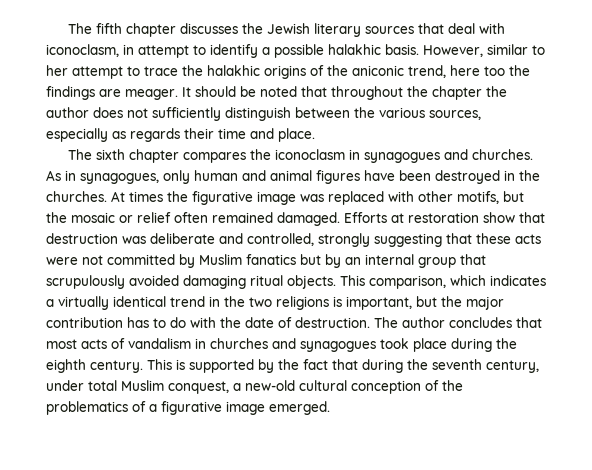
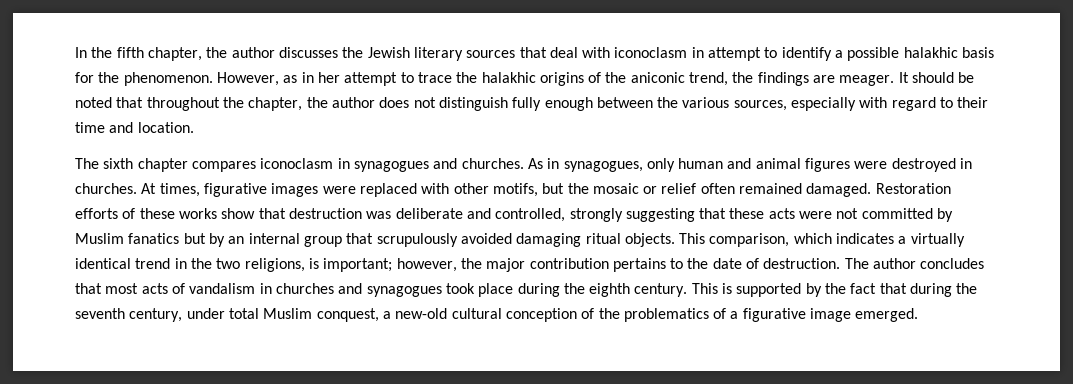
- The fifth chapter discusses the Jewish literary sources that deal with iconoclasm, in attempt to identify a possible halakhic basis. However, similar to her attempt to trace the halakhic origins of the aniconic trend, here too the findings are meager.
+ In the fifth chapter, the author discusses the Jewish literary sources that deal with iconoclasm in attempt to identify a possible halakhic basis for the phenomenon. However, as in her attempt to trace the halakhic origins of the aniconic trend, the findings are meager.
- It should be noted that throughout the chapter the author does not sufficiently distinguish between the various sources, especially as regards their time and place.
+ It should be noted that throughout the chapter, the author does not distinguish fully enough between the various sources, especially with regard to their time and location.
- The sixth chapter compares the iconoclasm in synagogues and churches.
+ The sixth chapter compares iconoclasm in synagogues and churches.
- As in synagogues, only human and animal figures have been destroyed in the churches.
+ As in synagogues, only human and animal figures were destroyed in churches.
- At times the figurative image was replaced with other motifs, but the mosaic or relief often remained damaged.
+ At times, figurative images were replaced with other motifs, but the mosaic or relief often remained damaged.
- Efforts at restoration show that destruction was deliberate and controlled, strongly suggesting that these acts were not committed by Muslim fanatics but by an internal group that scrupulously avoided damaging ritual objects.
+ Restoration efforts of these works show that destruction was deliberate and controlled, strongly suggesting that these acts were not committed by Muslim fanatics but by an internal group that scrupulously avoided damaging ritual objects.
- This comparison, which indicates a virtually identical trend in the two religions is important, but the major contribution has to do with the date of destruction.
+ This comparison, which indicates a virtually identical trend in the two religions, is important; however, the major contribution pertains to the date of destruction.

